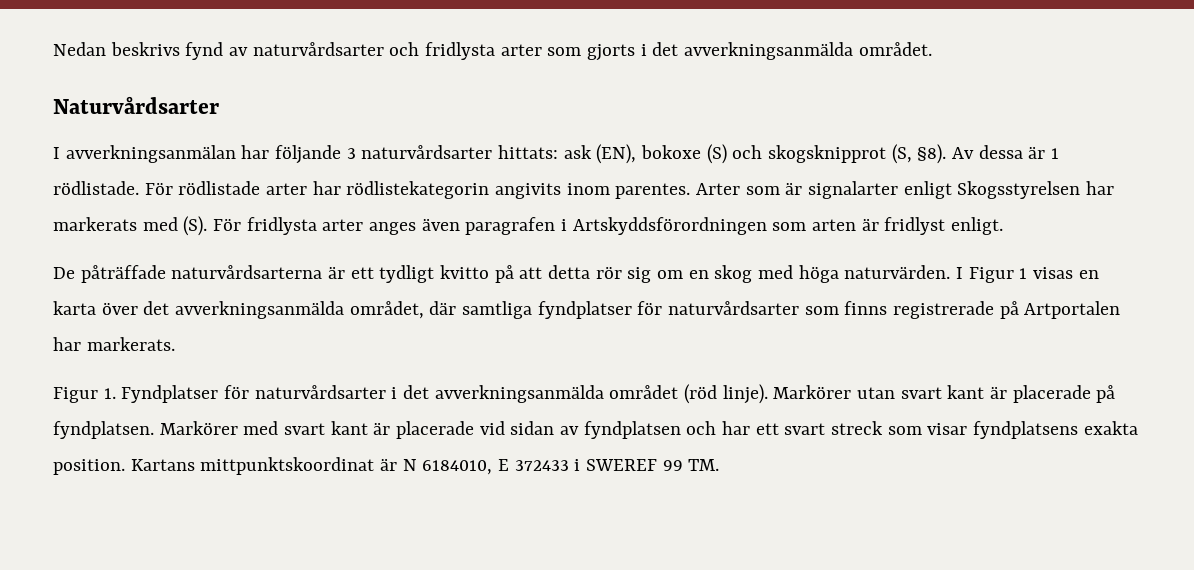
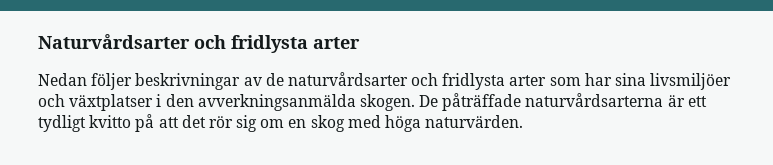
- Nedan beskrivs fynd av naturvårdsarter och fridlysta arter som gjorts i det avverkningsanmälda området.
- Naturvårdsarter
- I avverkningsanmälan har följande 3 naturvårdsarter hittats: ask (EN), bokoxe (S) och skogsknipprot (S, §8). Av dessa är 1 rödlistade. För rödlistade arter har rödlistekategorin angivits inom parentes. Arter som är signalarter enligt Skogsstyrelsen har markerats med (S). För fridlysta arter anges även paragrafen i Artskyddsförordningen som arten är fridlyst enligt.
- De påträffade naturvårdsarterna är ett tydligt kvitto på att detta rör sig om en skog med höga naturvärden. I Figur 1 visas en karta över det avverkningsanmälda området, där samtliga fyndplatser för naturvårdsarter som finns registrerade på Artportalen har markerats.
- Figur 1. Fyndplatser för naturvårdsarter i det avverkningsanmälda området (röd linje). Markörer utan svart kant är placerade på fyndplatsen. Markörer med svart kant är placerade vid sidan av fyndplatsen och har ett svart streck som visar fyndplatsens exakta position. Kartans mittpunktskoordinat är N 6184010, E 372433 i SWEREF 99 TM.
+ Naturvårdsarter och fridlysta arter
+ Nedan följer beskrivningar av de naturvårdsarter och fridlysta arter som har sina livsmiljöer och växtplatser i den avverkningsanmälda skogen. De påträffade naturvårdsarterna är ett tydligt kvitto på att det rör sig om en skog med höga naturvärden.

